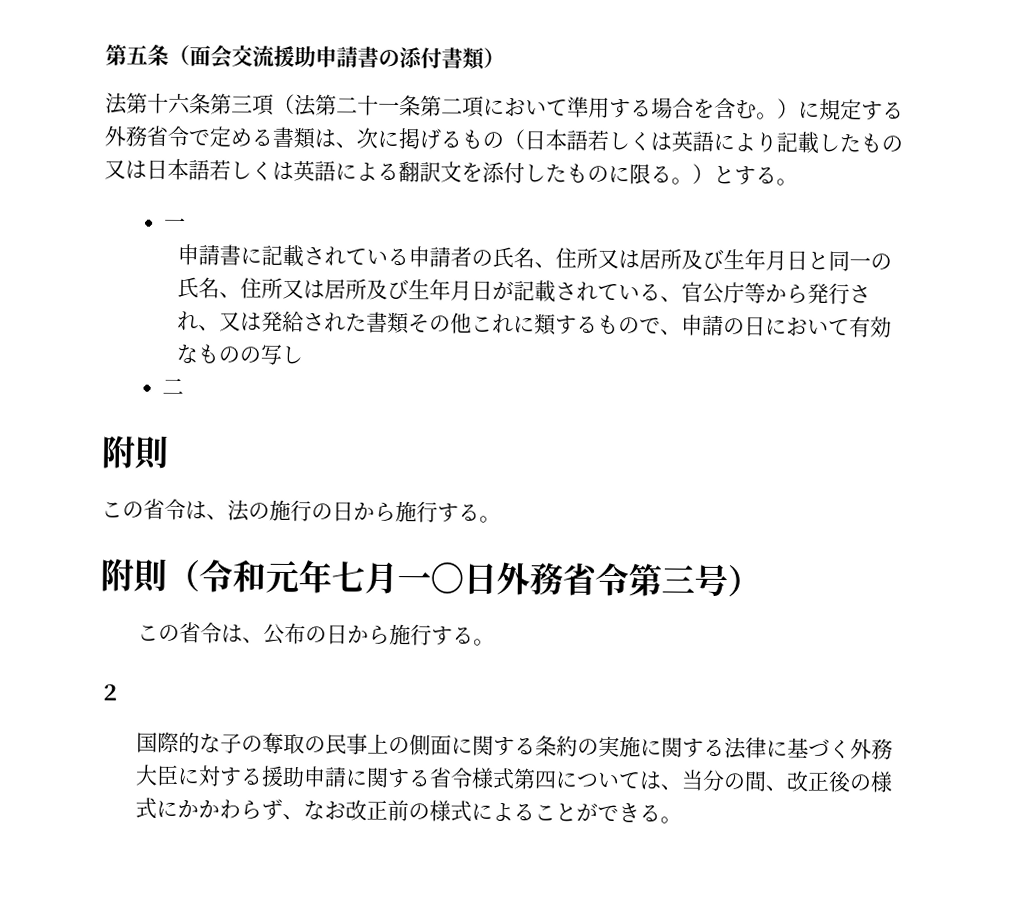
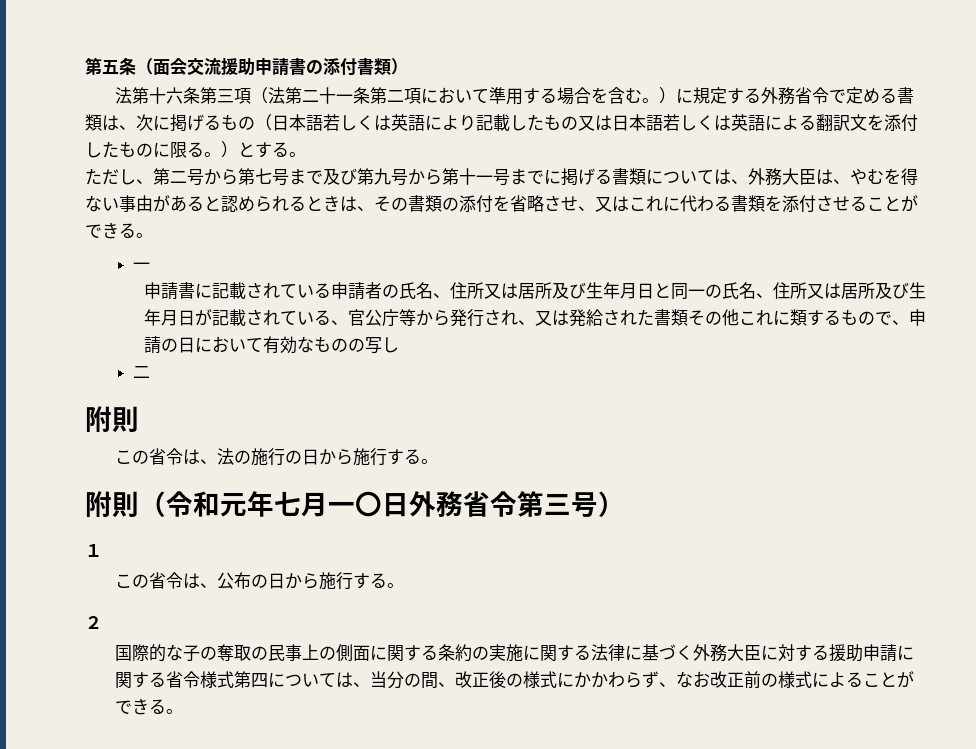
+ ただし、第二号から第七号まで及び第九号から第十一号までに掲げる書類については、外務大臣は、やむを得ない事由があると認められるときは、その書類の添付を省略させ、又はこれに代わる書類を添付させることができる。
+ １

